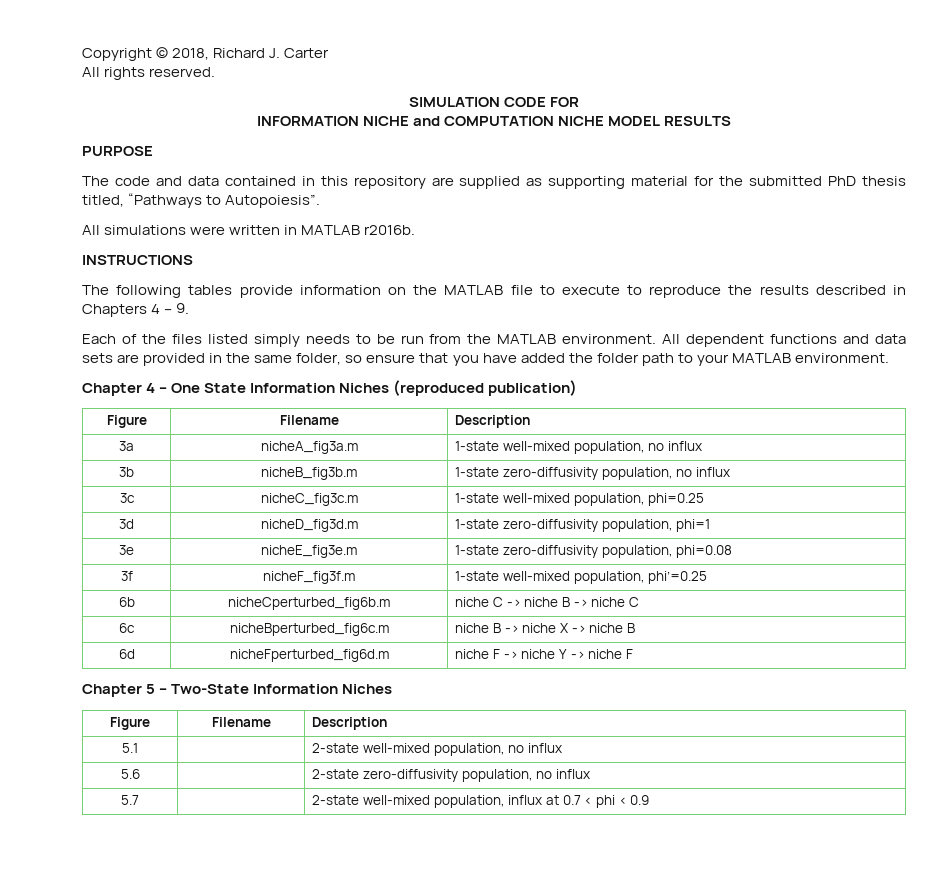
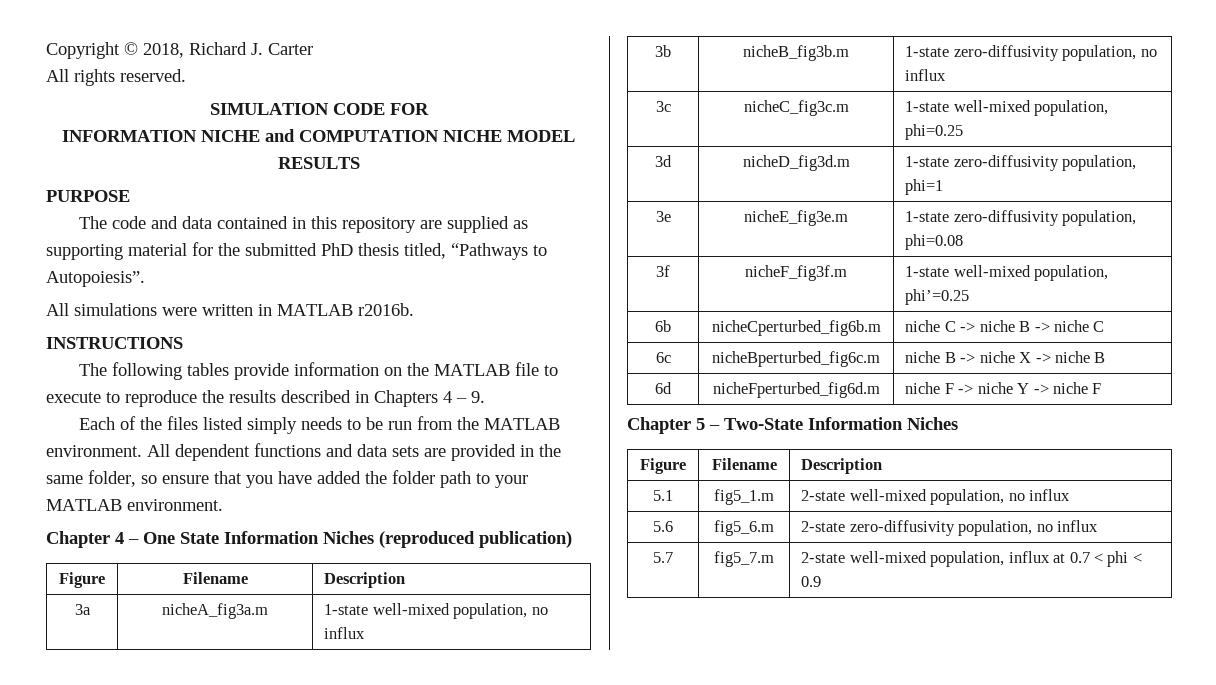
- 5.1 | | 2-state well-mixed population, no influx
+ 5.1 | fig5_1.m | 2-state well-mixed population, no influx
- 5.6 | | 2-state zero-diffusivity population, no influx
+ 5.6 | fig5_6.m | 2-state zero-diffusivity population, no influx
- 5.7 | | 2-state well-mixed population, influx at 0.7 < phi < 0.9
+ 5.7 | fig5_7.m | 2-state well-mixed population, influx at 0.7 < phi < 0.9

